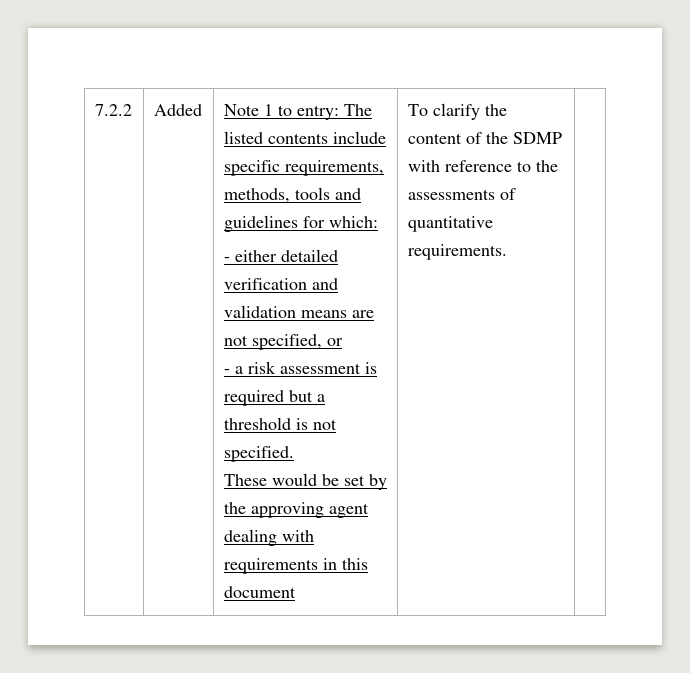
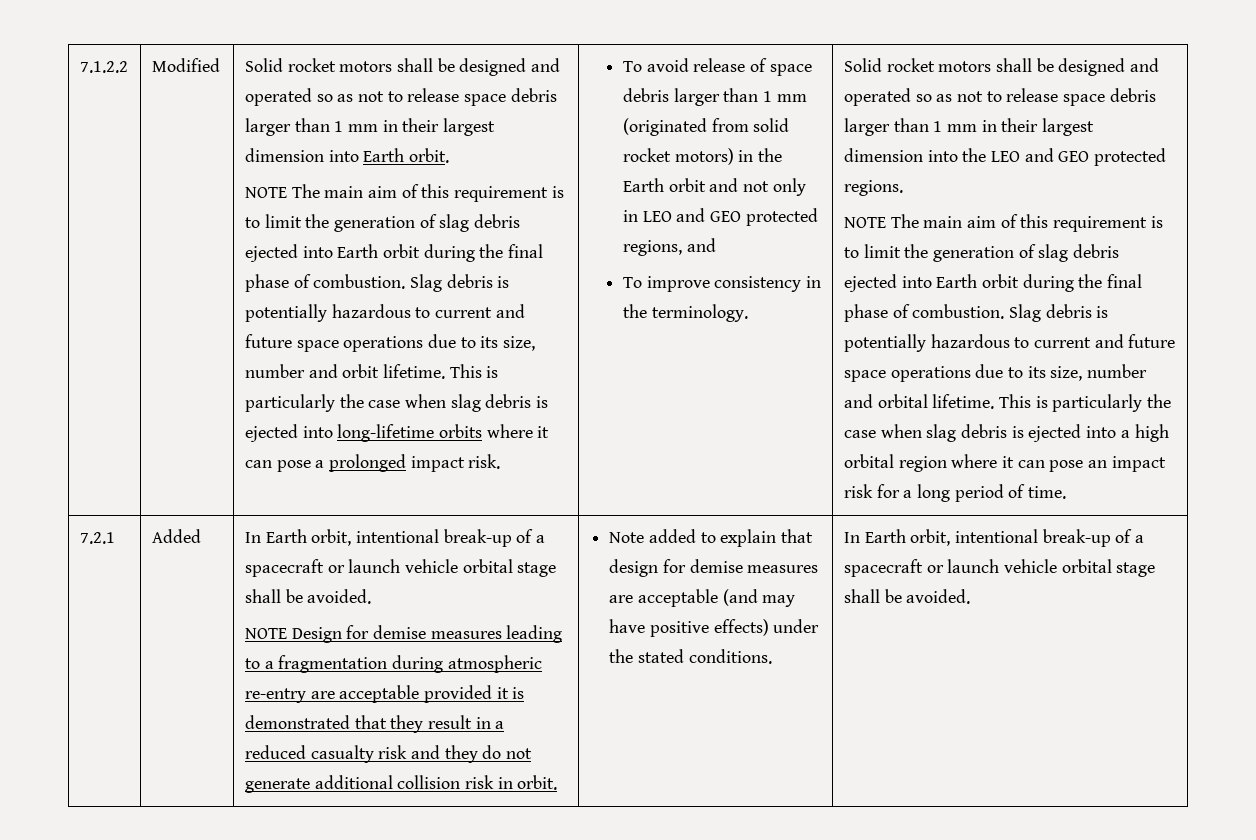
- 7.2.2 | Added | Note 1 to entry: The listed contents include specific requirements, methods, tools and guidelines for which:
- - either detailed verification and validation means are not specified, or
- - a risk assessment is required but a threshold is not specified.
- These would be set by the approving agent dealing with requirements in this document | To clarify the content of the SDMP with reference to the assessments of quantitative requirements.
+ 7.1.2.2 | Modified | Solid rocket motors shall be designed and operated so as not to release space debris larger than 1 mm in their largest dimension into Earth orbit.
+ NOTE The main aim of this requirement is to limit the generation of slag debris ejected into Earth orbit during the final phase of combustion. Slag debris is potentially hazardous to current and future space operations due to its size, number and orbit lifetime. This is particularly the case when slag debris is ejected into long-lifetime orbits where it can pose a prolonged impact risk. | To avoid release of space debris larger than 1 mm (originated from solid rocket motors) in the Earth orbit and not only in LEO and GEO protected regions, and
+ To improve consistency in the terminology. | Solid rocket motors shall be designed and operated so as not to release space debris larger than 1 mm in their largest dimension into the LEO and GEO protected regions.
+ NOTE The main aim of this requirement is to limit the generation of slag debris ejected into Earth orbit during the final phase of combustion. Slag debris is potentially hazardous to current and future space operations due to its size, number and orbital lifetime. This is particularly the case when slag debris is ejected into a high orbital region where it can pose an impact risk for a long period of time.
+ 7.2.1 | Added | In Earth orbit, intentional break-up of a spacecraft or launch vehicle orbital stage shall be avoided.
+ NOTE Design for demise measures leading to a fragmentation during atmospheric re-entry are acceptable provided it is demonstrated that they result in a reduced casualty risk and they do not generate additional collision risk in orbit. | Note added to explain that design for demise measures are acceptable (and may have positive effects) under the stated conditions. | In Earth orbit, intentional break-up of a spacecraft or launch vehicle orbital stage shall be avoided.

